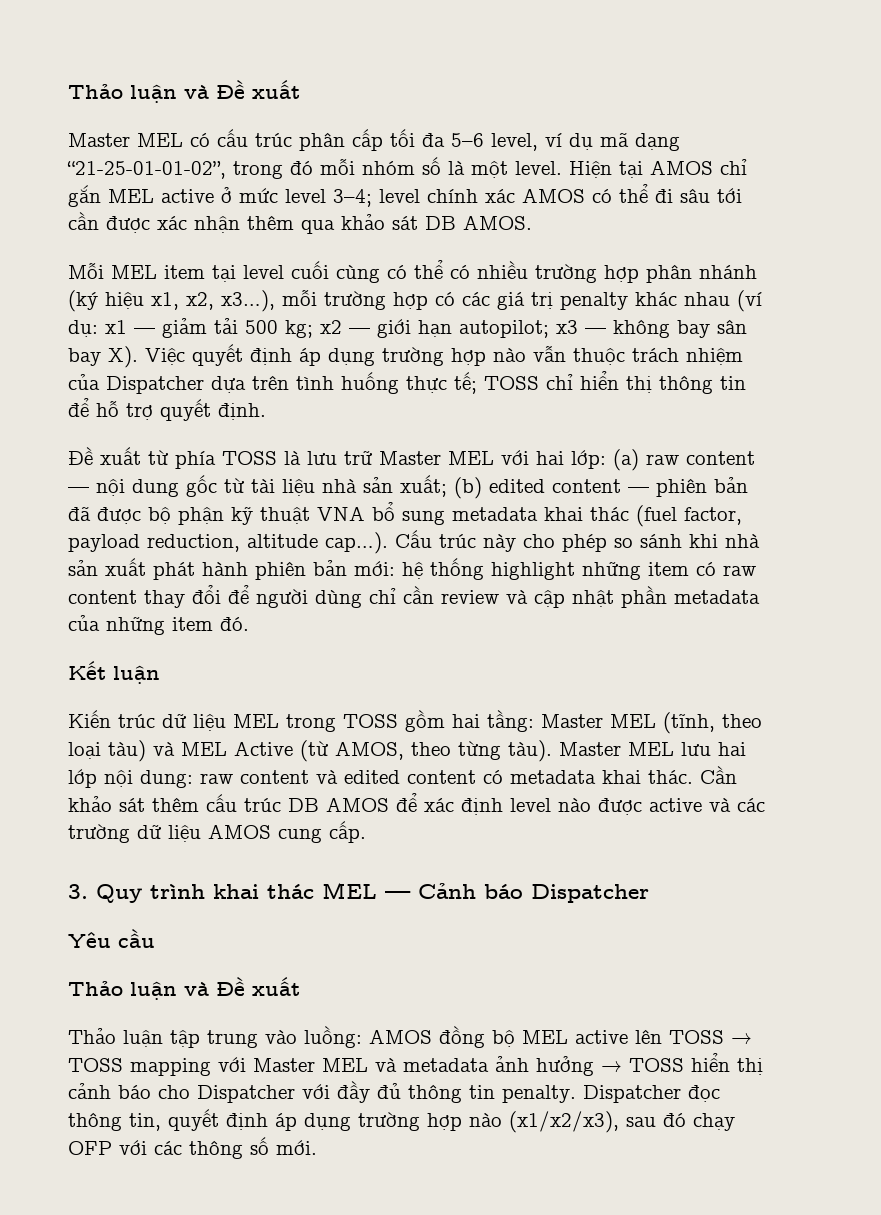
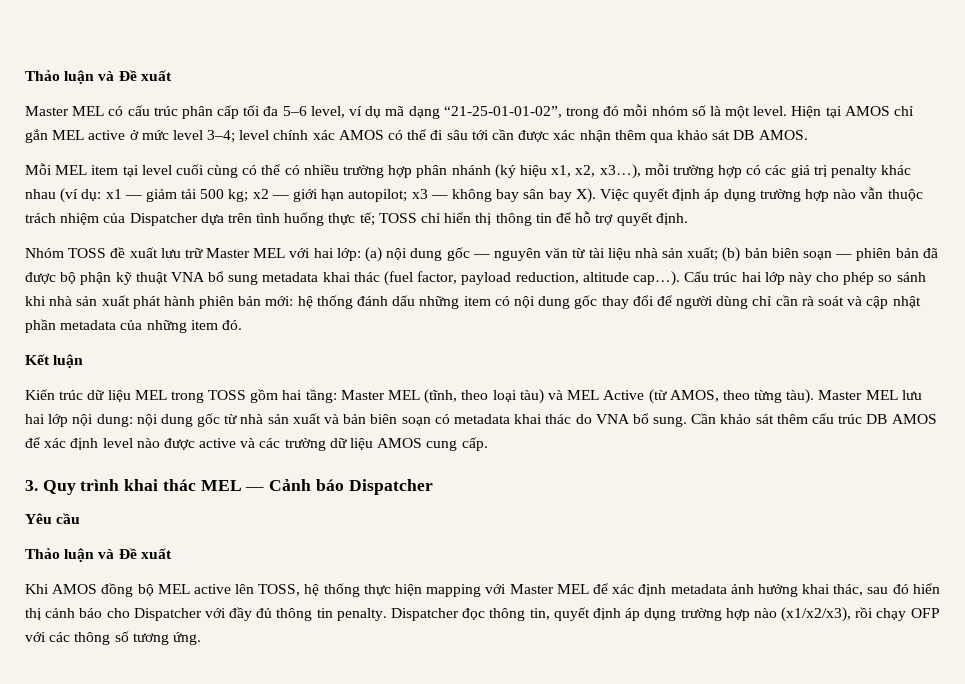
- Đề xuất từ phía TOSS là lưu trữ Master MEL với hai lớp: (a) raw content — nội dung gốc từ tài liệu nhà sản xuất; (b) edited content — phiên bản đã được bộ phận kỹ thuật VNA bổ sung metadata khai thác (fuel factor, payload reduction, altitude cap…).
+ Nhóm TOSS đề xuất lưu trữ Master MEL với hai lớp: (a) nội dung gốc — nguyên văn từ tài liệu nhà sản xuất; (b) bản biên soạn — phiên bản đã được bộ phận kỹ thuật VNA bổ sung metadata khai thác (fuel factor, payload reduction, altitude cap…).
- Cấu trúc này cho phép so sánh khi nhà sản xuất phát hành phiên bản mới: hệ thống highlight những item có raw content thay đổi để người dùng chỉ cần review và cập nhật phần metadata của những item đó.
+ Cấu trúc hai lớp này cho phép so sánh khi nhà sản xuất phát hành phiên bản mới: hệ thống đánh dấu những item có nội dung gốc thay đổi để người dùng chỉ cần rà soát và cập nhật phần metadata của những item đó.
- Master MEL lưu hai lớp nội dung: raw content và edited content có metadata khai thác.
+ Master MEL lưu hai lớp nội dung: nội dung gốc từ nhà sản xuất và bản biên soạn có metadata khai thác do VNA bổ sung.
- Thảo luận tập trung vào luồng: AMOS đồng bộ MEL active lên TOSS → TOSS mapping với Master MEL và metadata ảnh hưởng → TOSS hiển thị cảnh báo cho Dispatcher với đầy đủ thông tin penalty.
+ Khi AMOS đồng bộ MEL active lên TOSS, hệ thống thực hiện mapping với Master MEL để xác định metadata ảnh hưởng khai thác, sau đó hiển thị cảnh báo cho Dispatcher với đầy đủ thông tin penalty.
- Dispatcher đọc thông tin, quyết định áp dụng trường hợp nào (x1/x2/x3), sau đó chạy OFP với các thông số mới.
+ Dispatcher đọc thông tin, quyết định áp dụng trường hợp nào (x1/x2/x3), rồi chạy OFP với các thông số tương ứng.

